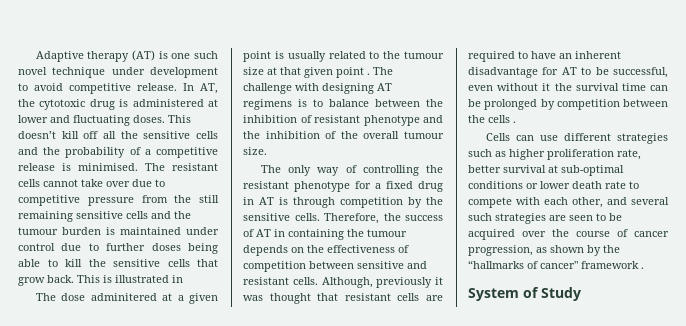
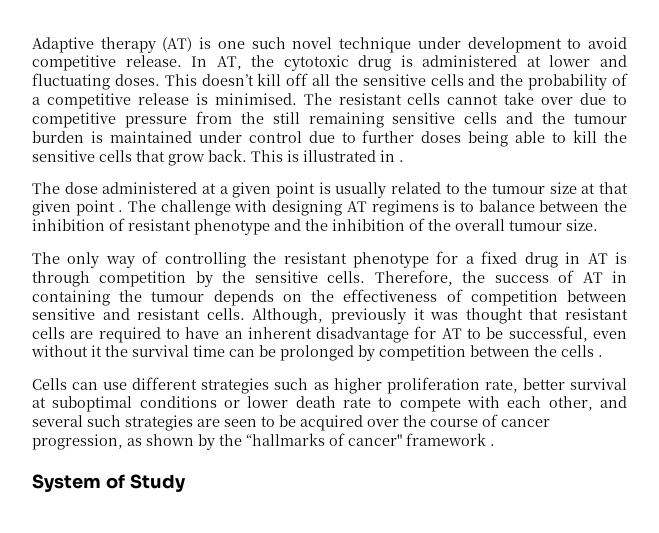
- This is illustrated in
+ This is illustrated in .
- The dose adminitered at a given point is usually related to the tumour size at that given point .
+ The dose administered at a given point is usually related to the tumour size at that given point .
- Cells can use different strategies such as higher proliferation rate, better survival at sub-optimal conditions or lower death rate to compete with each other, and several such strategies are seen to be acquired over the course of cancer progression, as shown by the “hallmarks of cancer" framework .
+ Cells can use different strategies such as higher proliferation rate, better survival at suboptimal conditions or lower death rate to compete with each other, and several such strategies are seen to be acquired over the course of cancer progression, as shown by the “hallmarks of cancer" framework .

